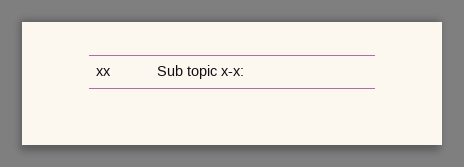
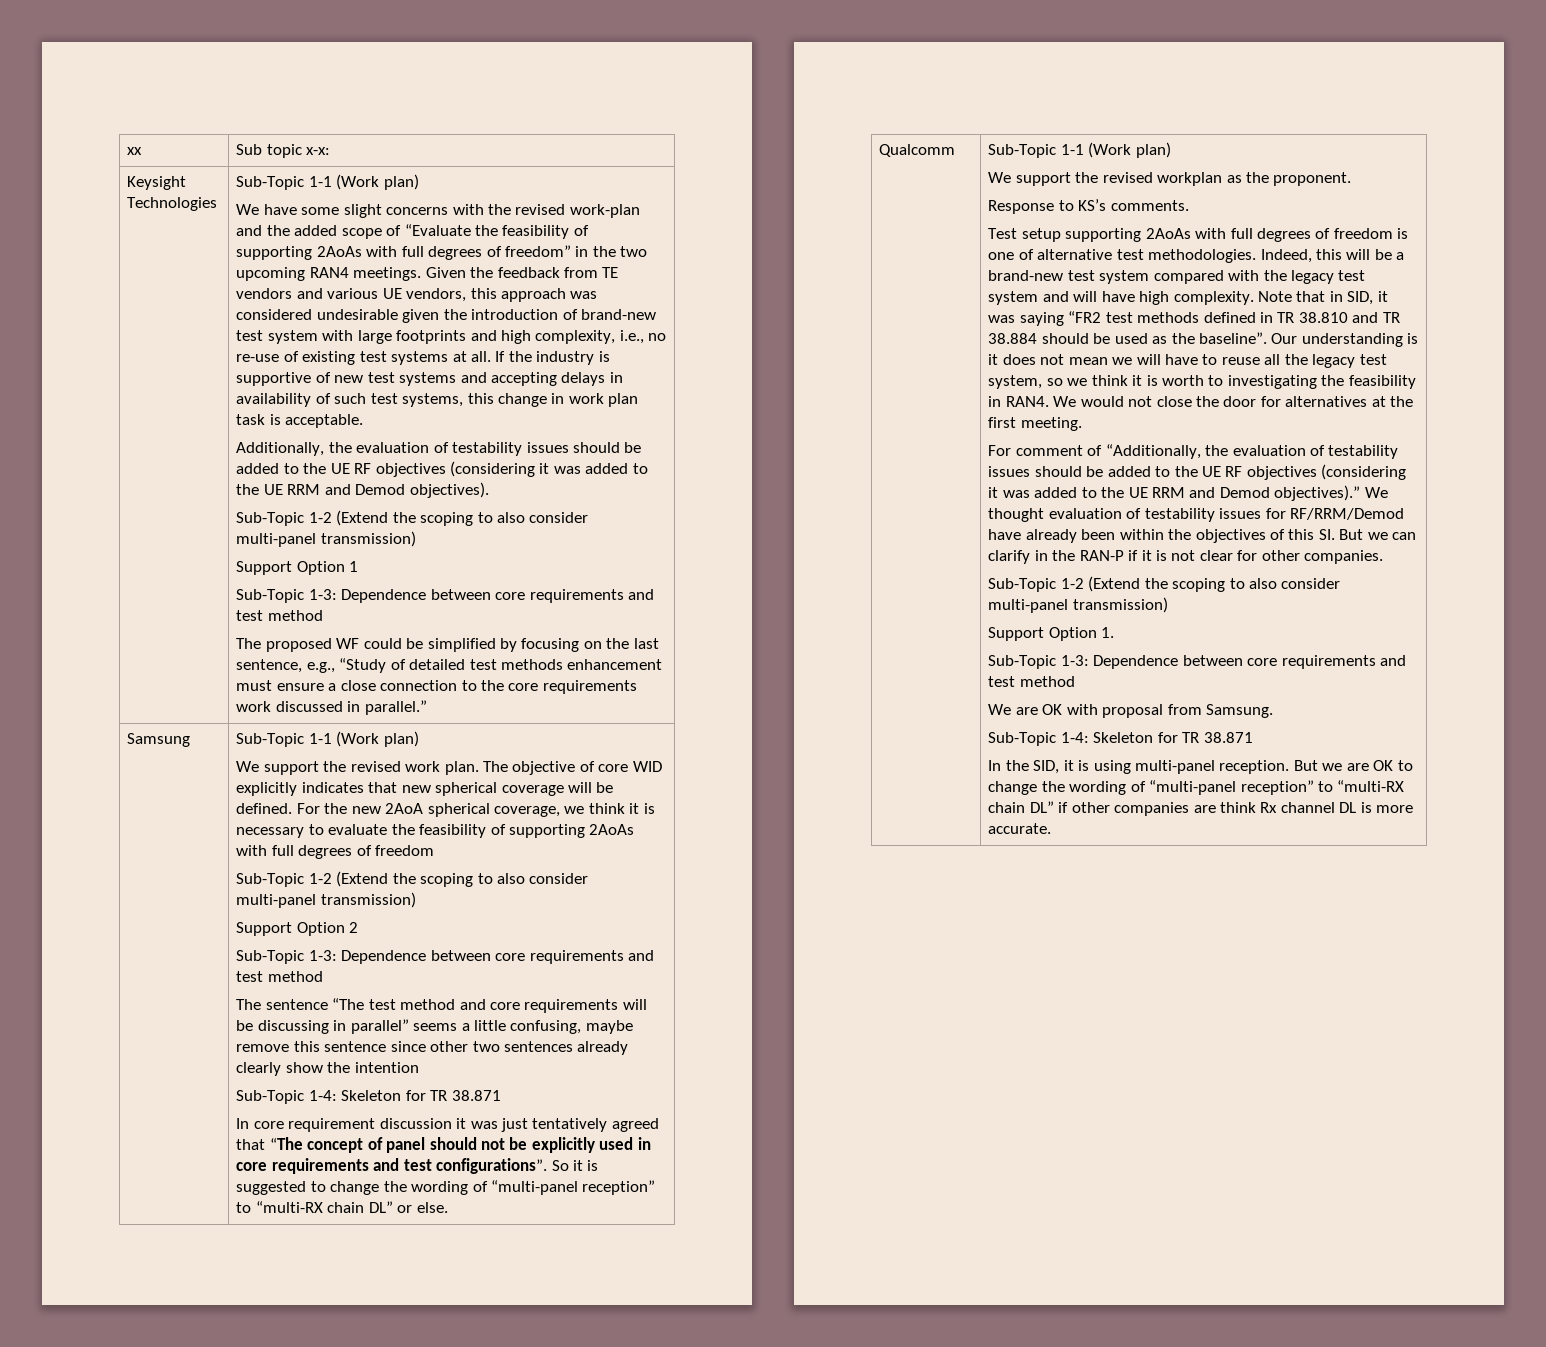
+ Keysight Technologies | Sub-Topic 1-1 (Work plan)
+ We have some slight concerns with the revised work-plan and the added scope of “Evaluate the feasibility of supporting 2AoAs with full degrees of freedom” in the two upcoming RAN4 meetings. Given the feedback from TE vendors and various UE vendors, this approach was considered undesirable given the introduction of brand-new test system with large footprints and high complexity, i.e., no re-use of existing test systems at all. If the industry is supportive of new test systems and accepting delays in availability of such test systems, this change in work plan task is acceptable.
+ Additionally, the evaluation of testability issues should be added to the UE RF objectives (considering it was added to the UE RRM and Demod objectives).
+ Sub-Topic 1-2 (Extend the scoping to also consider multi-panel transmission)
+ Support Option 1
+ Sub-Topic 1-3: Dependence between core requirements and test method
+ The proposed WF could be simplified by focusing on the last sentence, e.g., “Study of detailed test methods enhancement must ensure a close connection to the core requirements work discussed in parallel.”
+ Samsung | Sub-Topic 1-1 (Work plan)
+ We support the revised work plan. The objective of core WID explicitly indicates that new spherical coverage will be defined. For the new 2AoA spherical coverage, we think it is necessary to evaluate the feasibility of supporting 2AoAs with full degrees of freedom
+ Sub-Topic 1-2 (Extend the scoping to also consider multi-panel transmission)
+ Support Option 2
+ Sub-Topic 1-3: Dependence between core requirements and test method
+ The sentence “The test method and core requirements will be discussing in parallel” seems a little confusing, maybe remove this sentence since other two sentences already clearly show the intention
+ Sub-Topic 1-4: Skeleton for TR 38.871
+ In core requirement discussion it was just tentatively agreed that “The concept of panel should not be explicitly used in core requirements and test configurations”. So it is suggested to change the wording of “multi-panel reception” to “multi-RX chain DL” or else.
+ Qualcomm | Sub-Topic 1-1 (Work plan)
+ We support the revised workplan as the proponent.
+ Response to KS’s comments.
+ Test setup supporting 2AoAs with full degrees of freedom is one of alternative test methodologies. Indeed, this will be a brand-new test system compared with the legacy test system and will have high complexity. Note that in SID, it was saying “FR2 test methods defined in TR 38.810 and TR 38.884 should be used as the baseline”. Our understanding is it does not mean we will have to reuse all the legacy test system, so we think it is worth to investigating the feasibility in RAN4. We would not close the door for alternatives at the first meeting.
+ For comment of “Additionally, the evaluation of testability issues should be added to the UE RF objectives (considering it was added to the UE RRM and Demod objectives).” We thought evaluation of testability issues for RF/RRM/Demod have already been within the objectives of this SI. But we can clarify in the RAN-P if it is not clear for other companies.
+ Sub-Topic 1-2 (Extend the scoping to also consider multi-panel transmission)
+ Support Option 1.
+ Sub-Topic 1-3: Dependence between core requirements and test method
+ We are OK with proposal from Samsung.
+ Sub-Topic 1-4: Skeleton for TR 38.871
+ In the SID, it is using multi-panel reception. But we are OK to change the wording of “multi-panel reception” to “multi-RX chain DL” if other companies are think Rx channel DL is more accurate.

